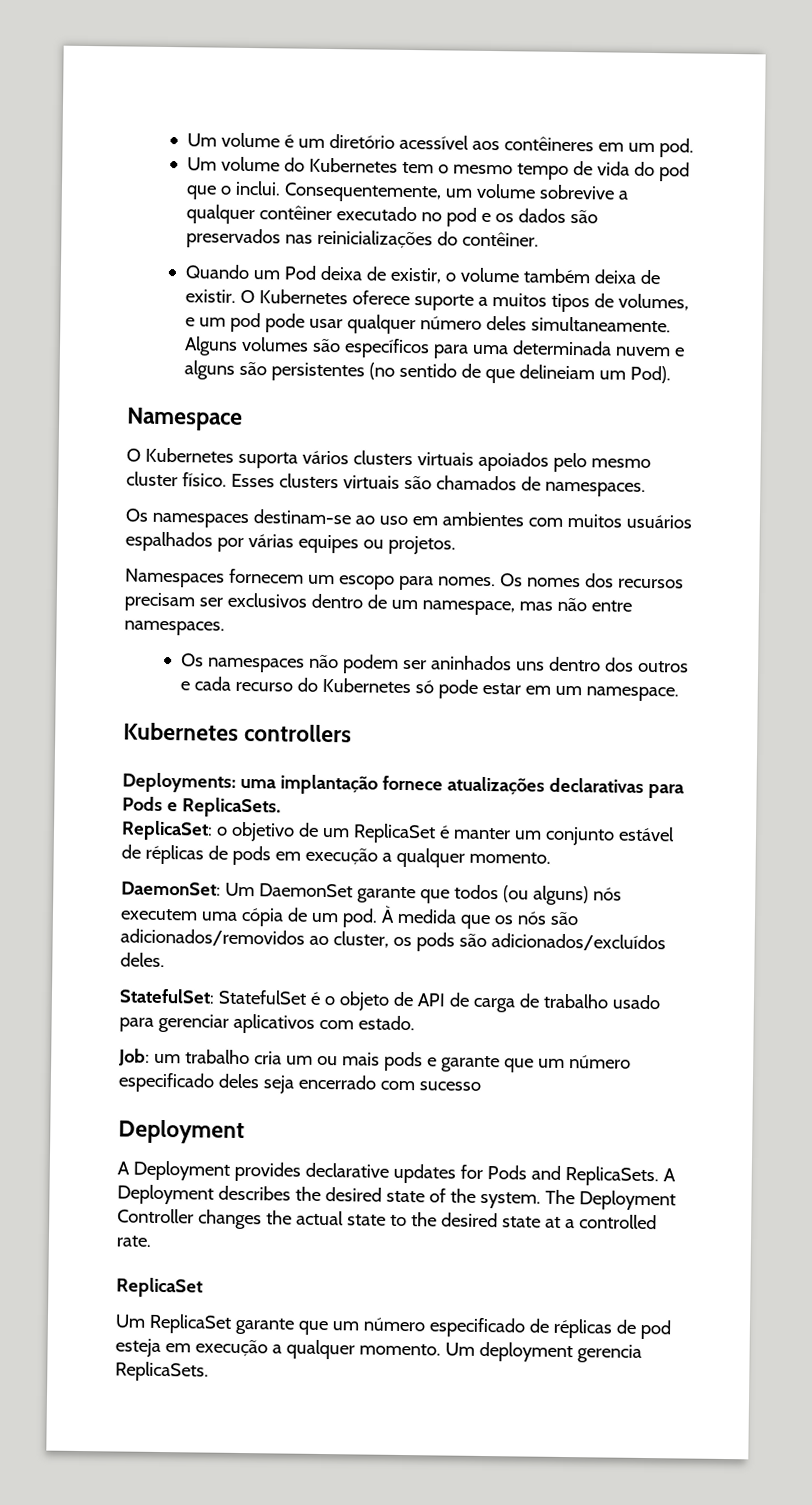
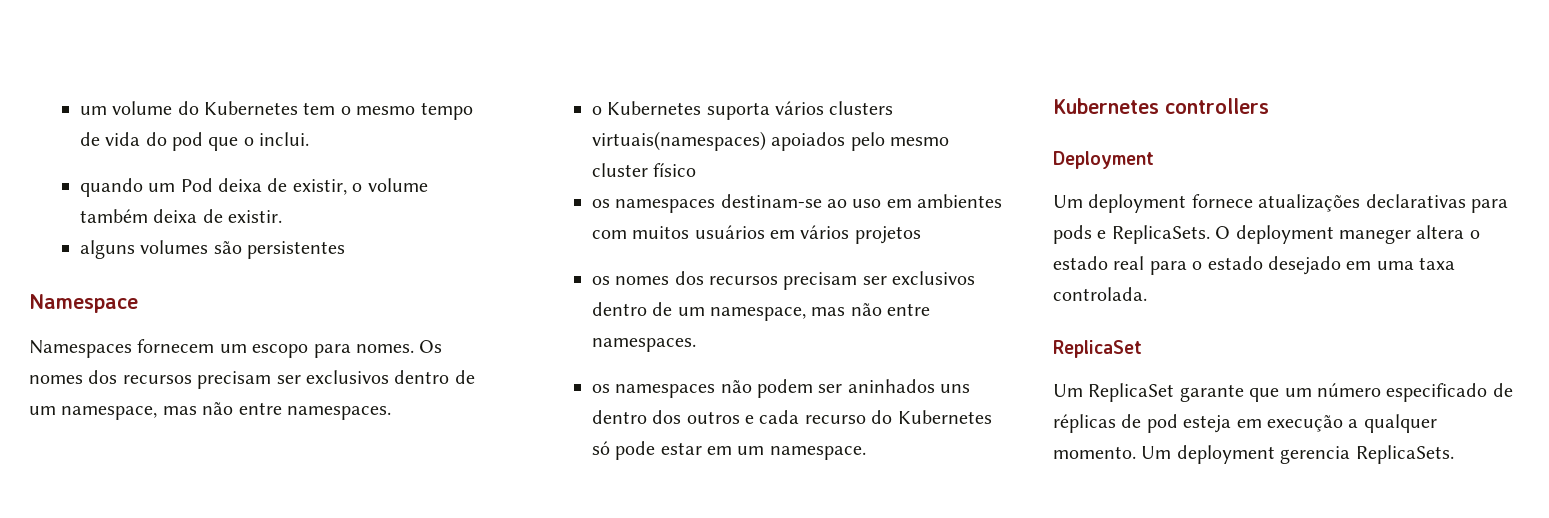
- Um volume é um diretório acessível aos contêineres em um pod.
- Um volume do Kubernetes tem o mesmo tempo de vida do pod que o inclui. Consequentemente, um volume sobrevive a qualquer contêiner executado no pod e os dados são preservados nas reinicializações do contêiner.
- Quando um Pod deixa de existir, o volume também deixa de existir. O Kubernetes oferece suporte a muitos tipos de volumes, e um pod pode usar qualquer número deles simultaneamente. Alguns volumes são específicos para uma determinada nuvem e alguns são persistentes (no sentido de que delineiam um Pod).
+ um volume do Kubernetes tem o mesmo tempo de vida do pod que o inclui.
+ quando um Pod deixa de existir, o volume também deixa de existir.
+ alguns volumes são persistentes
  Namespace
- O Kubernetes suporta vários clusters virtuais apoiados pelo mesmo cluster físico. Esses clusters virtuais são chamados de namespaces.
- Os namespaces destinam-se ao uso em ambientes com muitos usuários espalhados por várias equipes ou projetos.
- Os namespaces não podem ser aninhados uns dentro dos outros e cada recurso do Kubernetes só pode estar em um namespace.
+ o Kubernetes suporta vários clusters virtuais(namespaces) apoiados pelo mesmo cluster físico
+ os namespaces destinam-se ao uso em ambientes com muitos usuários em vários projetos
+ os nomes dos recursos precisam ser exclusivos dentro de um namespace, mas não entre namespaces.
+ os namespaces não podem ser aninhados uns dentro dos outros e cada recurso do Kubernetes só pode estar em um namespace.
- Deployments: uma implantação fornece atualizações declarativas para Pods e ReplicaSets.
- ReplicaSet: o objetivo de um ReplicaSet é manter um conjunto estável de réplicas de pods em execução a qualquer momento.
- DaemonSet: Um DaemonSet garante que todos (ou alguns) nós executem uma cópia de um pod. À medida que os nós são adicionados/removidos ao cluster, os pods são adicionados/excluídos deles.
- StatefulSet: StatefulSet é o objeto de API de carga de trabalho usado para gerenciar aplicativos com estado.
- Job: um trabalho cria um ou mais pods e garante que um número especificado deles seja encerrado com sucesso
  Deployment
- A Deployment provides declarative updates for Pods and ReplicaSets. A Deployment describes the desired state of the system. The Deployment Controller changes the actual state to the desired state at a controlled rate.
+ Um deployment fornece atualizações declarativas para pods e ReplicaSets. O deployment maneger altera o estado real para o estado desejado em uma taxa controlada.

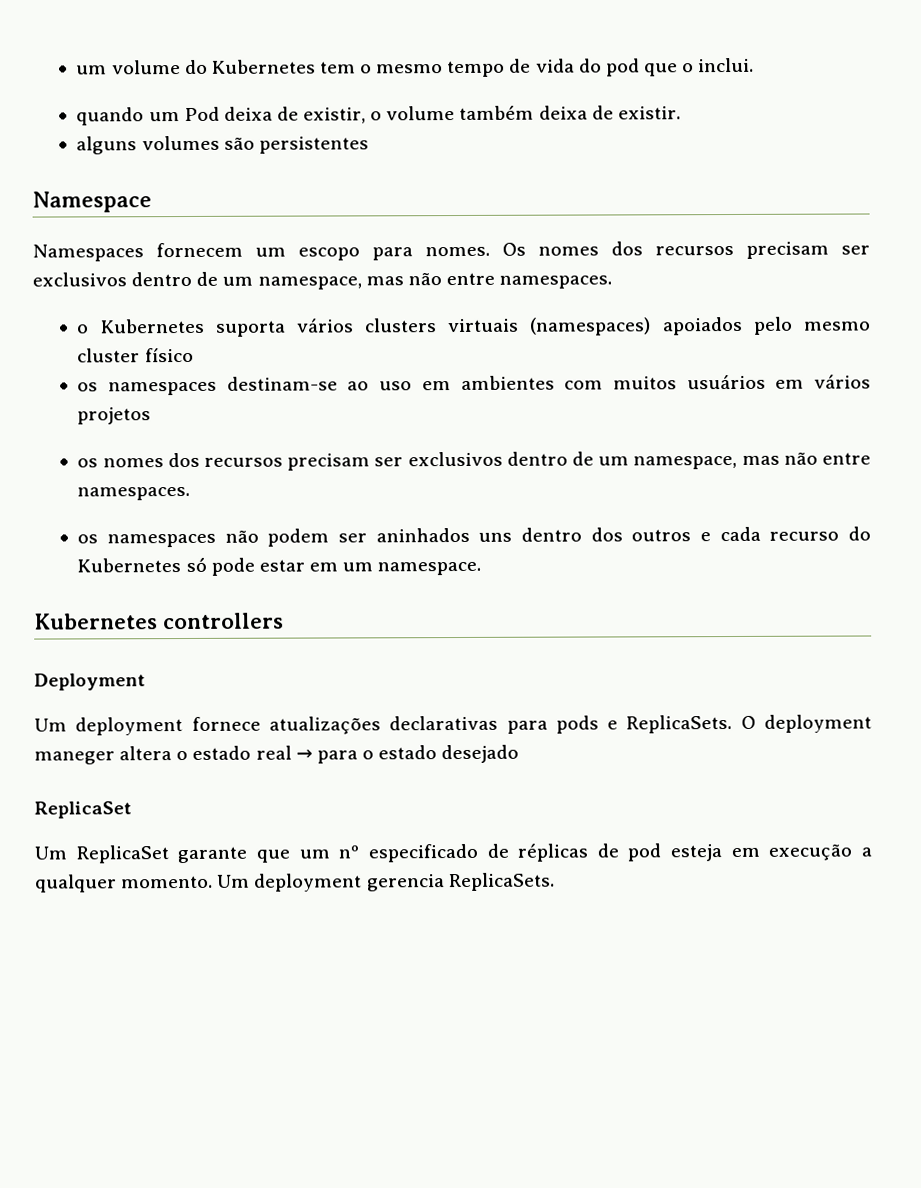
- o Kubernetes suporta vários clusters virtuais(namespaces) apoiados pelo mesmo cluster físico
+ o Kubernetes suporta vários clusters virtuais (namespaces) apoiados pelo mesmo cluster físico
- O deployment maneger altera o estado real para o estado desejado em uma taxa controlada.
+ O deployment maneger altera o estado real → para o estado desejado
- Um ReplicaSet garante que um número especificado de réplicas de pod esteja em execução a qualquer momento.
+ Um ReplicaSet garante que um nº especificado de réplicas de pod esteja em execução a qualquer momento.

